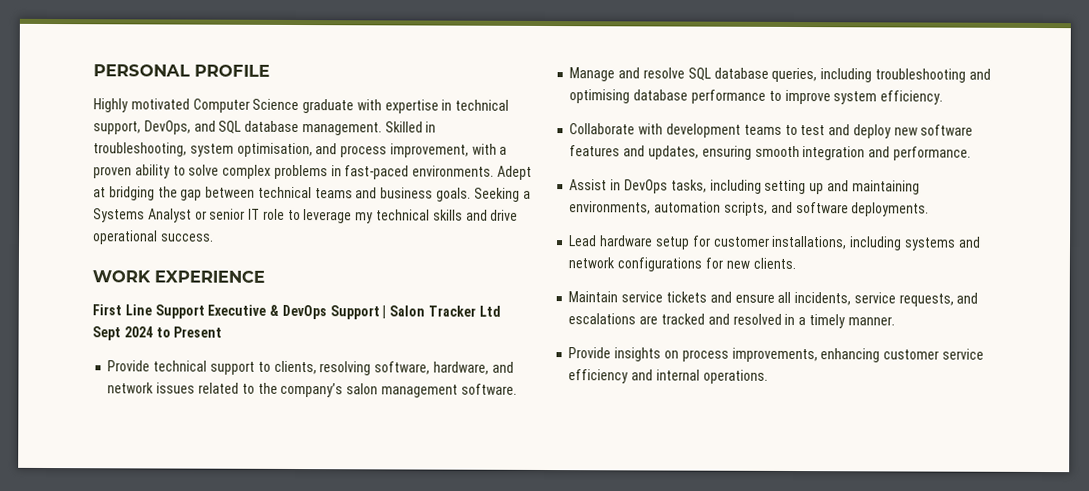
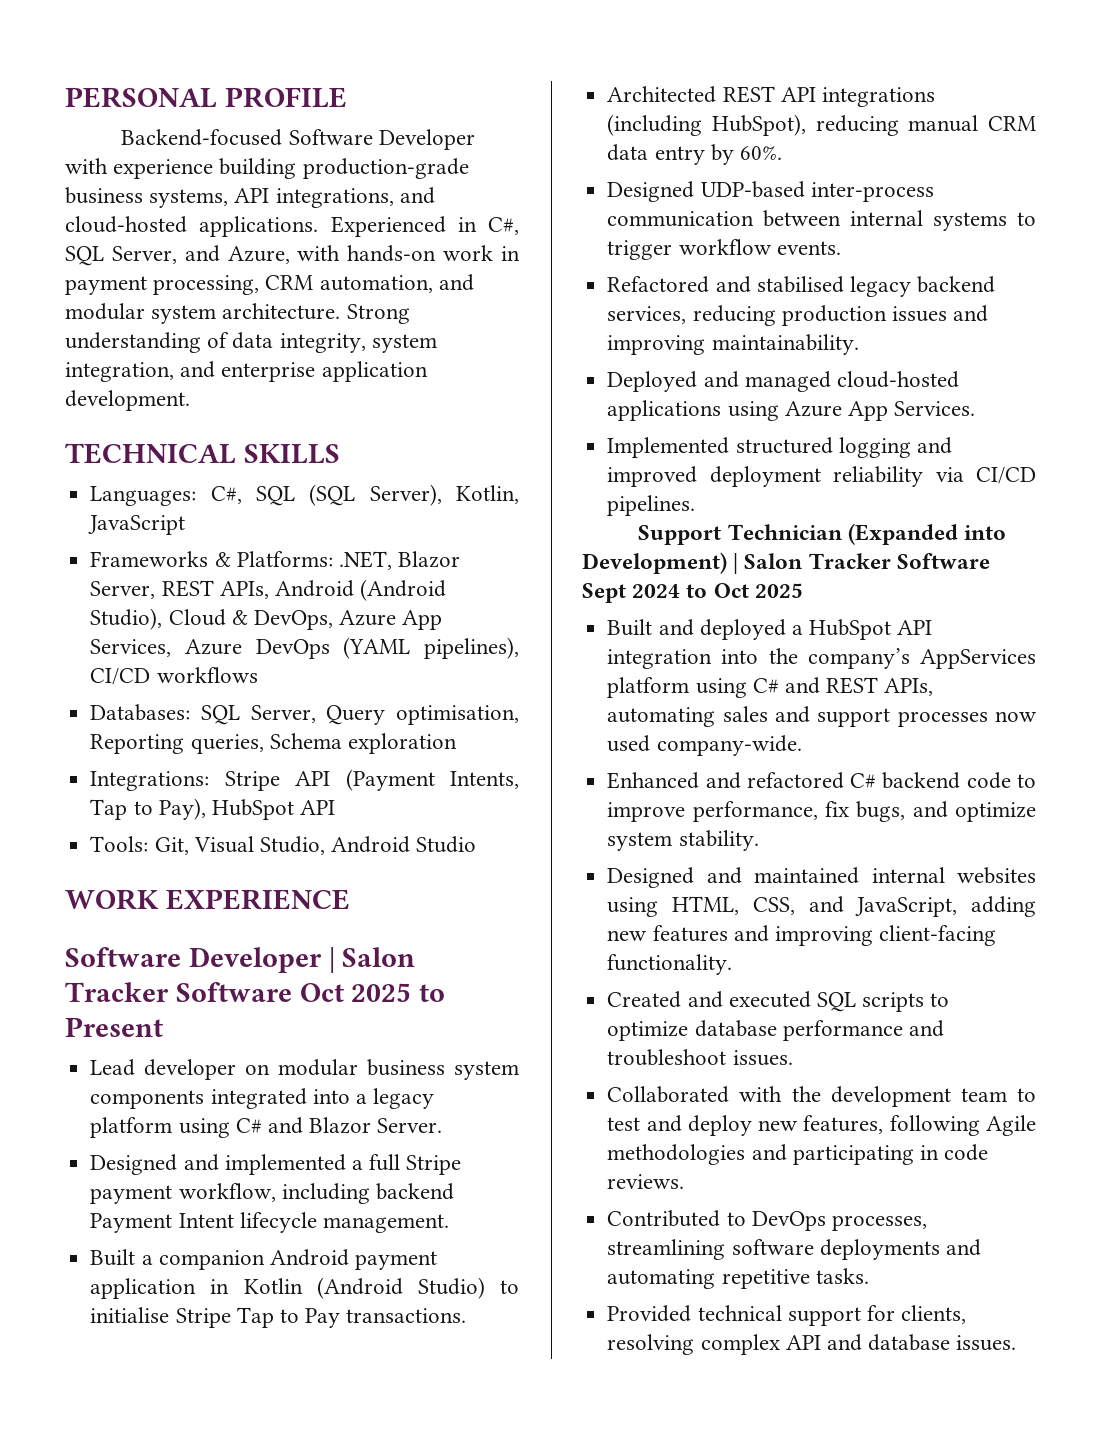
- Highly motivated Computer Science graduate with expertise in technical support, DevOps, and SQL database management. Skilled in troubleshooting, system optimisation, and process improvement, with a proven ability to solve complex problems in fast-paced environments. Adept at bridging the gap between technical teams and business goals. Seeking a Systems Analyst or senior IT role to leverage my technical skills and drive operational success.
+ Backend-focused Software Developer with experience building production-grade business systems, API integrations, and cloud-hosted applications. Experienced in C#, SQL Server, and Azure, with hands-on work in payment processing, CRM automation, and modular system architecture. Strong understanding of data integrity, system integration, and enterprise application development.
+ TECHNICAL SKILLS
+ Languages: C#, SQL (SQL Server), Kotlin, JavaScript
+ Frameworks & Platforms: .NET, Blazor Server, REST APIs, Android (Android Studio), Cloud & DevOps, Azure App Services, Azure DevOps (YAML pipelines), CI/CD workflows
+ Databases: SQL Server, Query optimisation, Reporting queries, Schema exploration
+ Integrations: Stripe API (Payment Intents, Tap to Pay), HubSpot API
+ Tools: Git, Visual Studio, Android Studio
  WORK EXPERIENCE
- First Line Support Executive & DevOps Support | Salon Tracker Ltd Sept 2024 to Present
- Provide technical support to clients, resolving software, hardware, and network issues related to the company’s salon management software.
- Manage and resolve SQL database queries, including troubleshooting and optimising database performance to improve system efficiency.
- Collaborate with development teams to test and deploy new software features and updates, ensuring smooth integration and performance.
- Assist in DevOps tasks, including setting up and maintaining environments, automation scripts, and software deployments.
- Lead hardware setup for customer installations, including systems and network configurations for new clients.
- Maintain service tickets and ensure all incidents, service requests, and escalations are tracked and resolved in a timely manner.
- Provide insights on process improvements, enhancing customer service efficiency and internal operations.
+ Software Developer | Salon Tracker Software Oct 2025 to Present
+ Lead developer on modular business system components integrated into a legacy platform using C# and Blazor Server.
+ Designed and implemented a full Stripe payment workflow, including backend Payment Intent lifecycle management.
+ Built a companion Android payment application in Kotlin (Android Studio) to initialise Stripe Tap to Pay transactions.
+ Architected REST API integrations (including HubSpot), reducing manual CRM data entry by 60%.
+ Designed UDP-based inter-process communication between internal systems to trigger workflow events.
+ Refactored and stabilised legacy backend services, reducing production issues and improving maintainability.
+ Deployed and managed cloud-hosted applications using Azure App Services.
+ Implemented structured logging and improved deployment reliability via CI/CD pipelines.
+ Support Technician (Expanded into Development) | Salon Tracker Software Sept 2024 to Oct 2025
+ Built and deployed a HubSpot API integration into the company’s AppServices platform using C# and REST APIs, automating sales and support processes now used company-wide.
+ Enhanced and refactored C# backend code to improve performance, fix bugs, and optimize system stability.
+ Designed and maintained internal websites using HTML, CSS, and JavaScript, adding new features and improving client-facing functionality.
+ Created and executed SQL scripts to optimize database performance and troubleshoot issues.
+ Collaborated with the development team to test and deploy new features, following Agile methodologies and participating in code reviews.
+ Contributed to DevOps processes, streamlining software deployments and automating repetitive tasks.
+ Provided technical support for clients, resolving complex API and database issues.

